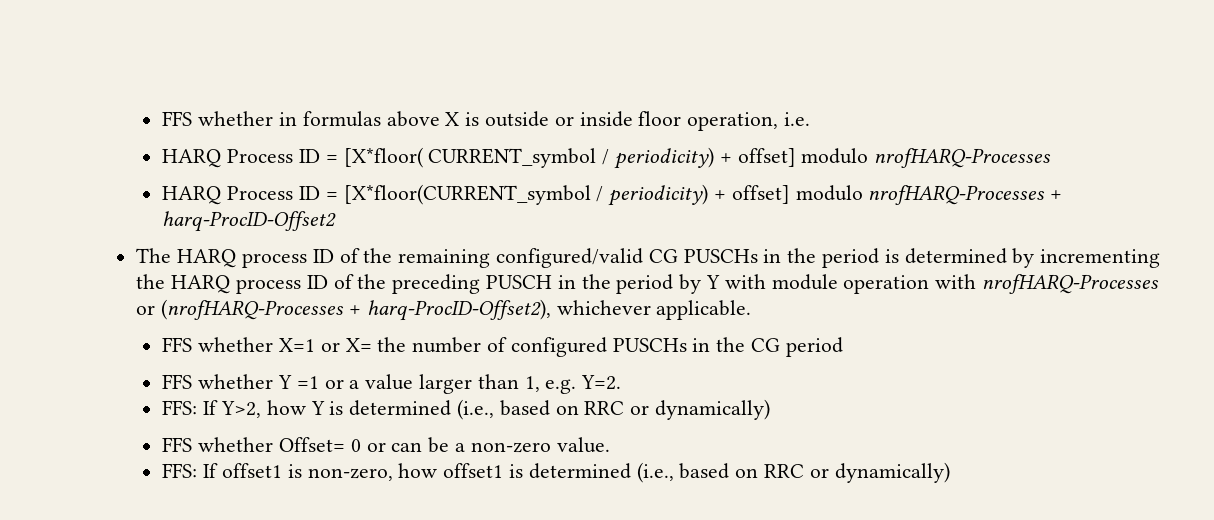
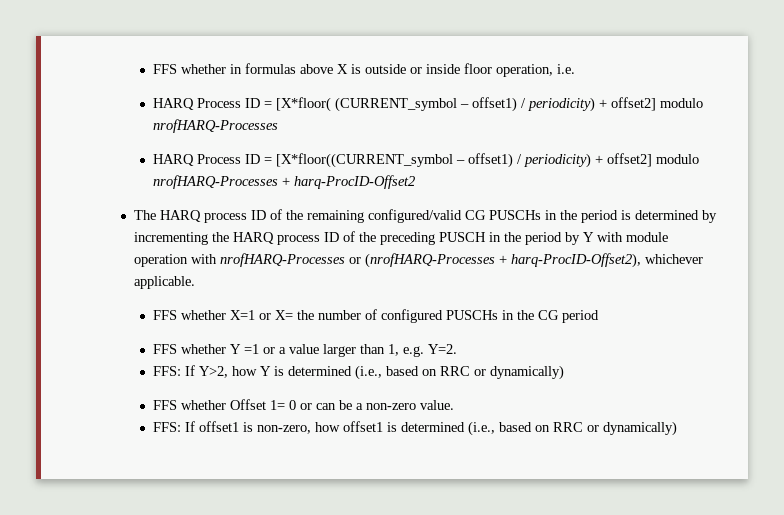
- HARQ Process ID = [X*floor( CURRENT_symbol / periodicity) + offset] modulo nrofHARQ-Processes
+ HARQ Process ID = [X*floor( (CURRENT_symbol – offset1) / periodicity) + offset2] modulo nrofHARQ-Processes
- HARQ Process ID = [X*floor(CURRENT_symbol / periodicity) + offset] modulo nrofHARQ-Processes + harq-ProcID-Offset2
+ HARQ Process ID = [X*floor((CURRENT_symbol – offset1) / periodicity) + offset2] modulo nrofHARQ-Processes + harq-ProcID-Offset2
- FFS whether Offset= 0 or can be a non-zero value.
+ FFS whether Offset 1= 0 or can be a non-zero value.

